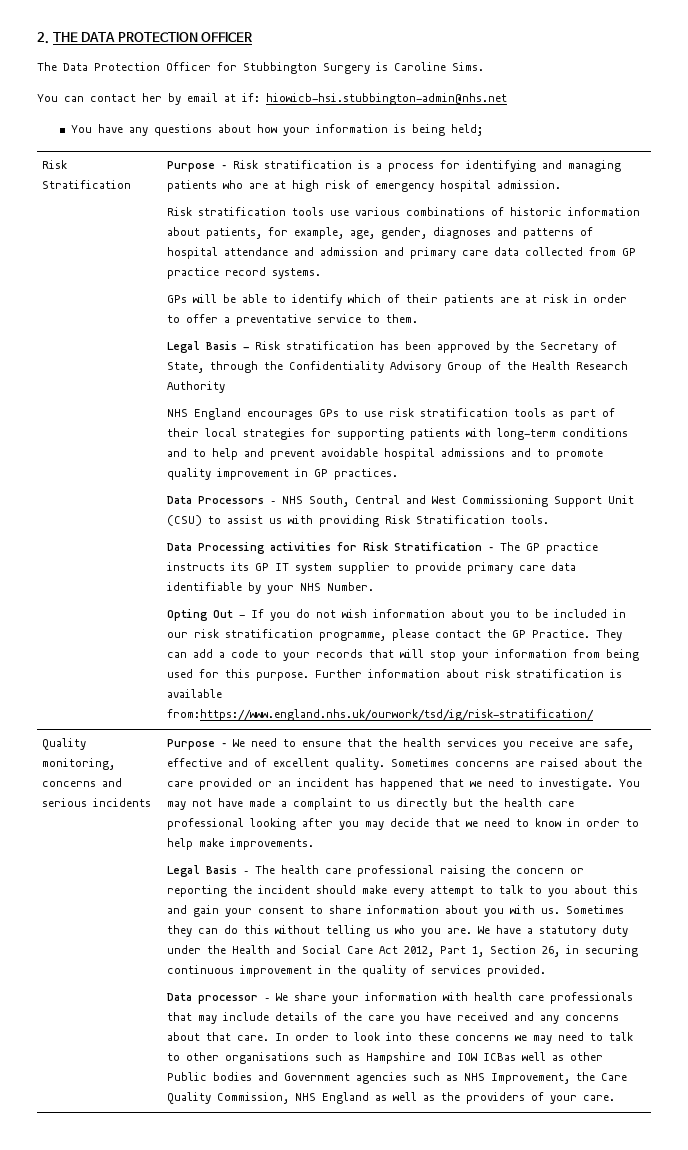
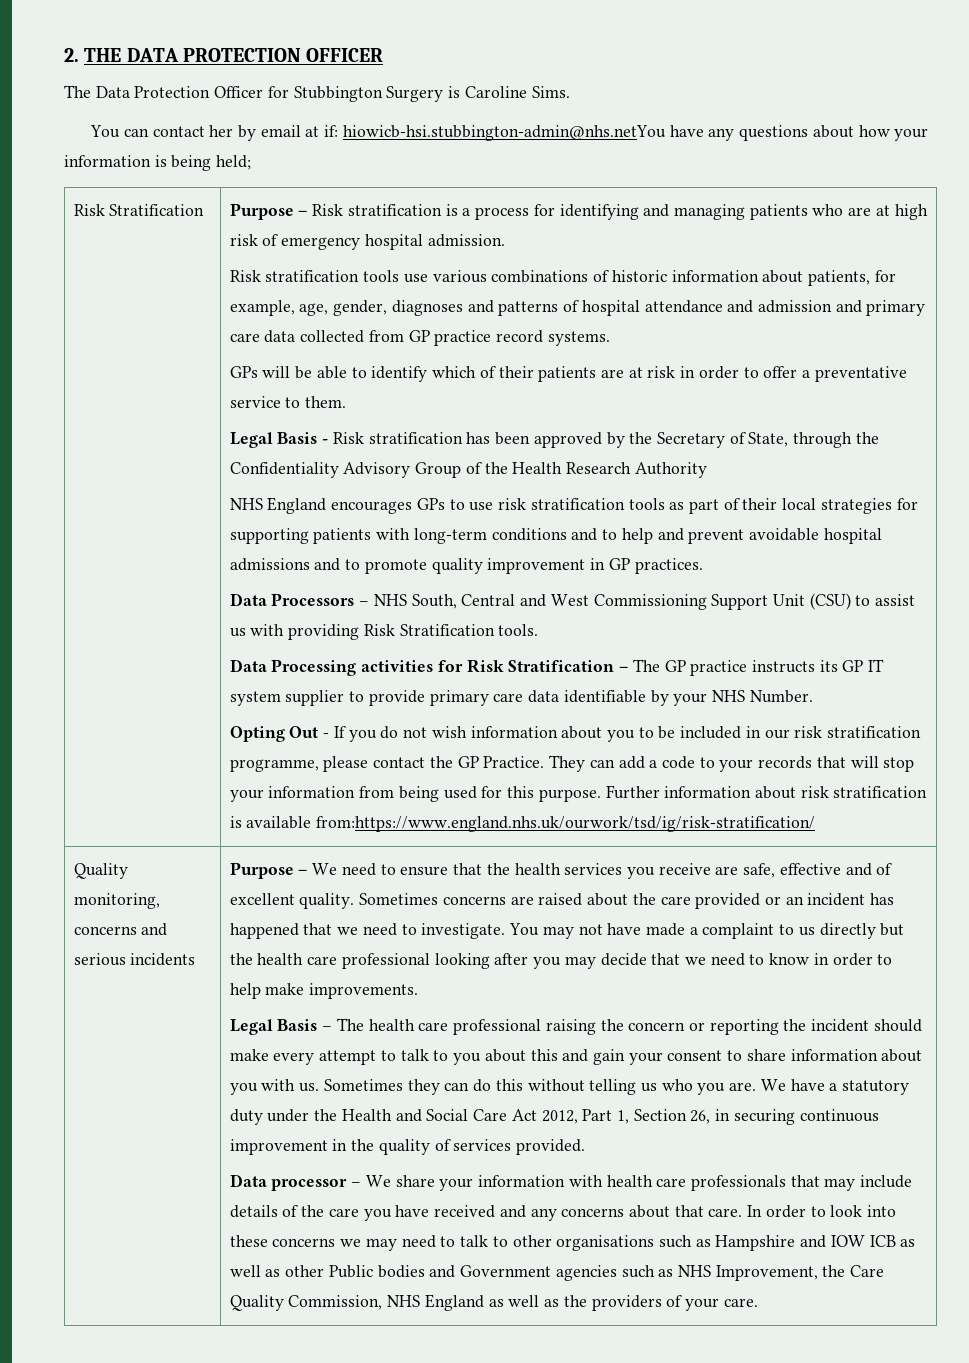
- You can contact her by email at if: hiowicb-hsi.stubbington-admin@nhs.net
- You have any questions about how your information is being held;
+ You can contact her by email at if: hiowicb-hsi.stubbington-admin@nhs.netYou have any questions about how your information is being held;
- In order to look into these concerns we may need to talk to other organisations such as Hampshire and IOW ICBas well as other Public bodies and Government agencies such as NHS Improvement, the Care Quality Commission, NHS England as well as the providers of your care.
+ In order to look into these concerns we may need to talk to other organisations such as Hampshire and IOW ICB as well as other Public bodies and Government agencies such as NHS Improvement, the Care Quality Commission, NHS England as well as the providers of your care.

